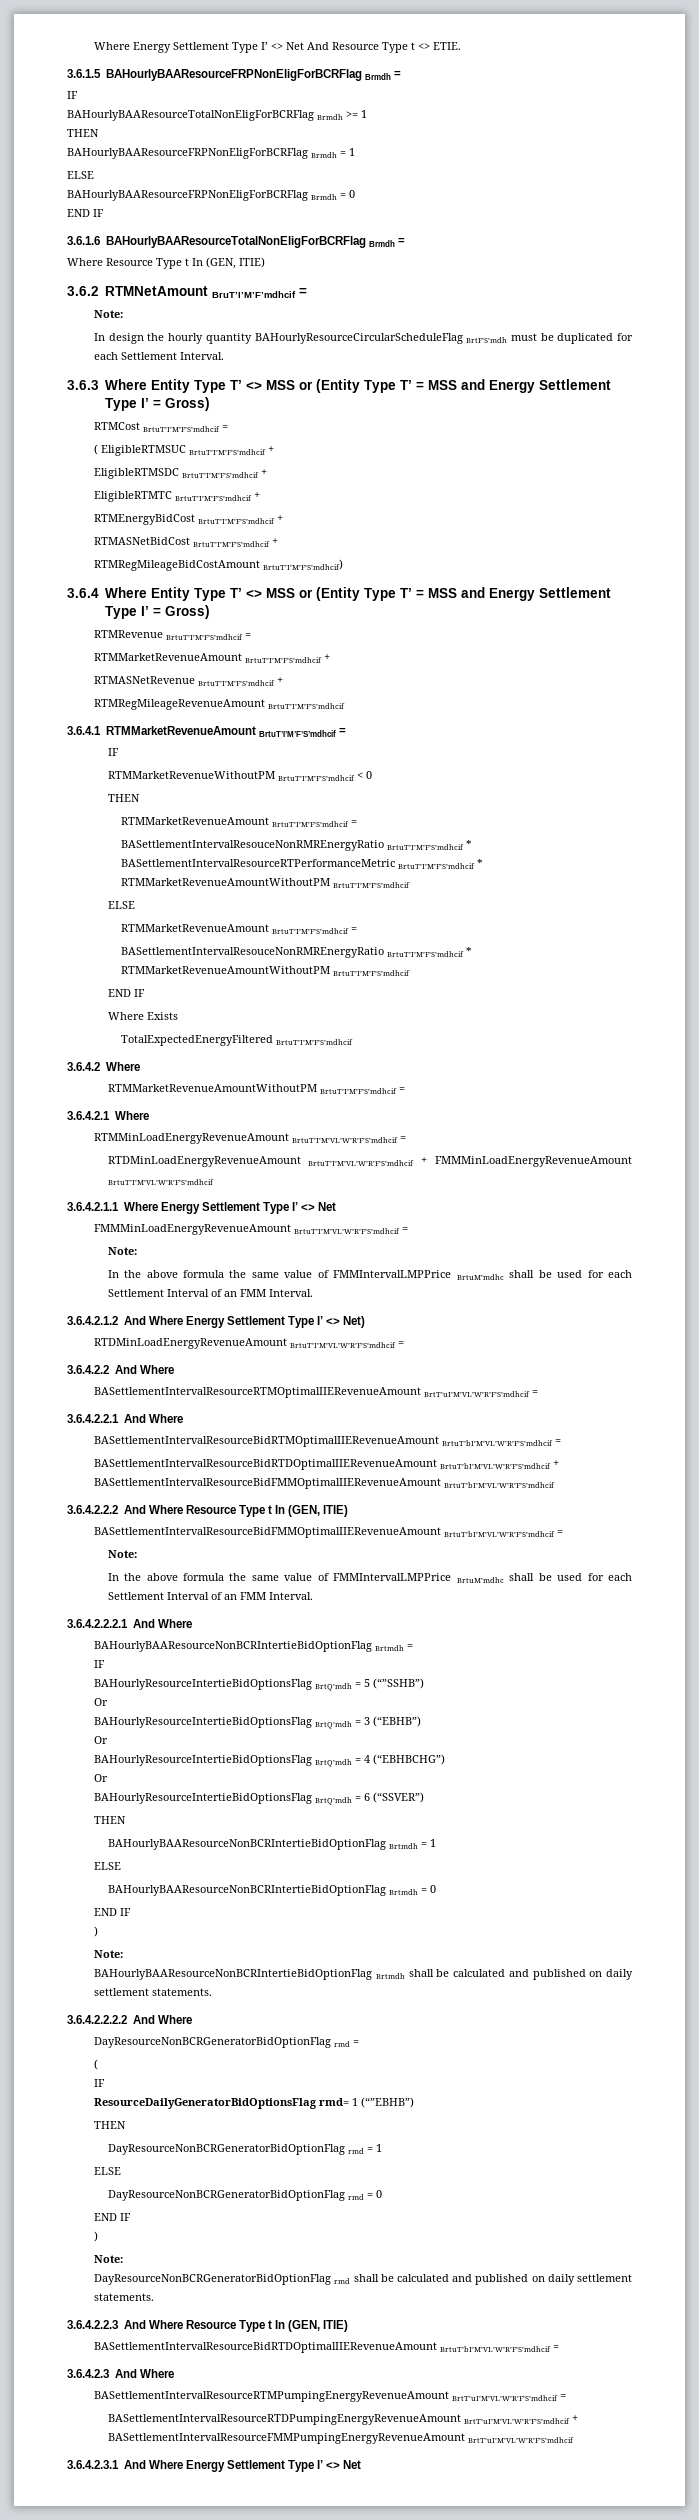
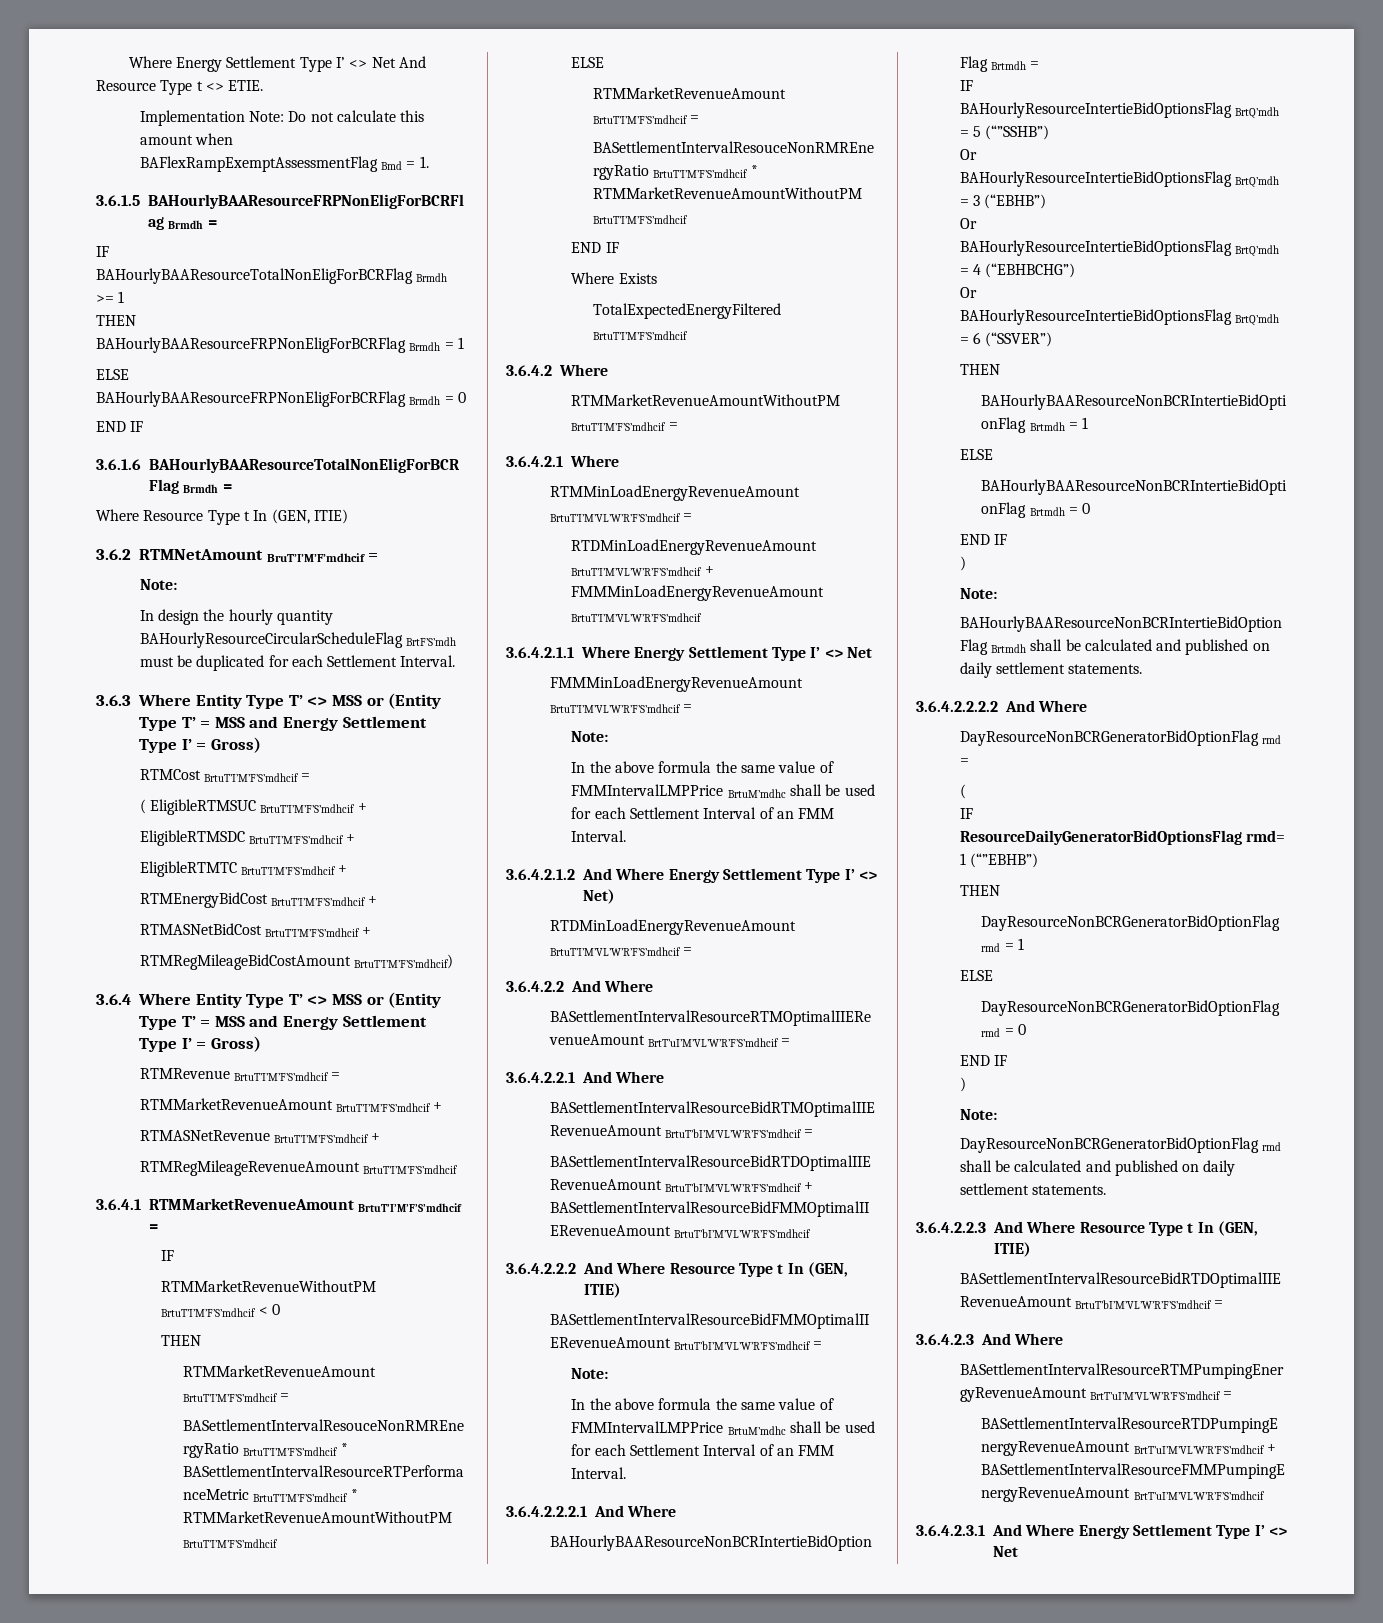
+ Implementation Note: Do not calculate this amount when BAFlexRampExemptAssessmentFlag Bmd = 1.

